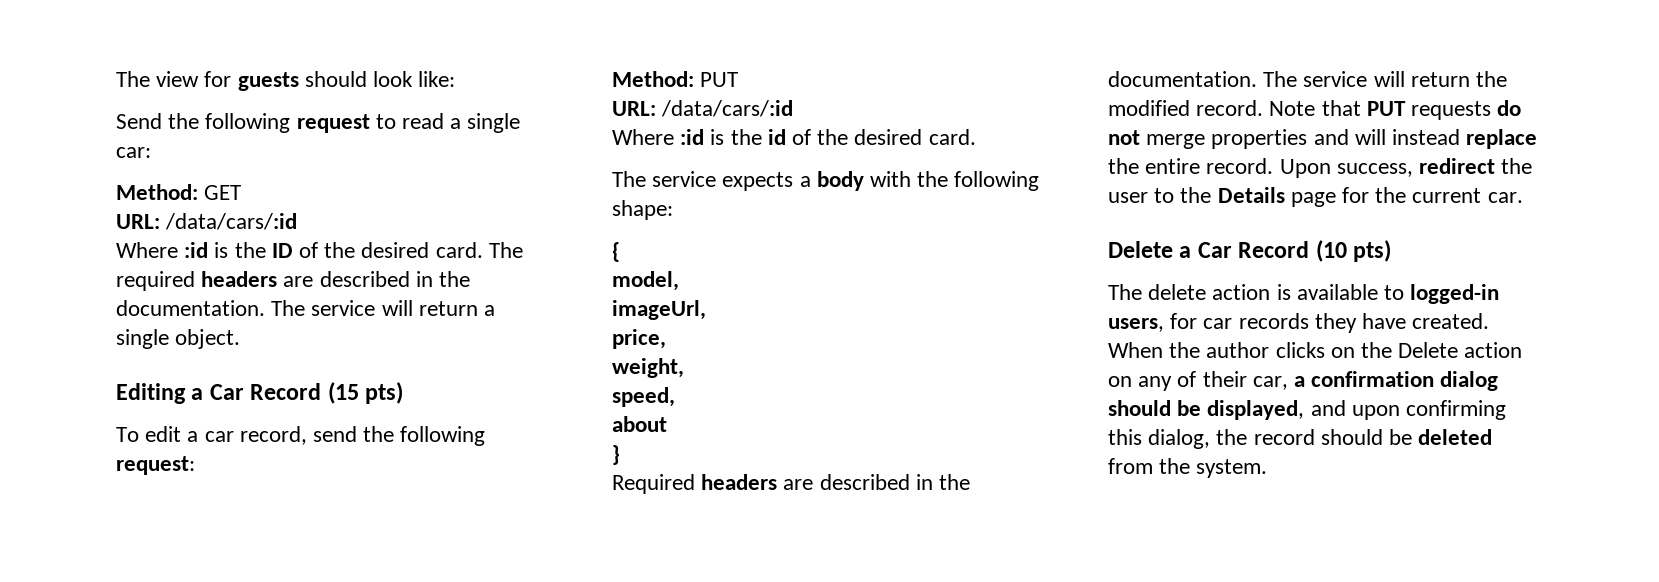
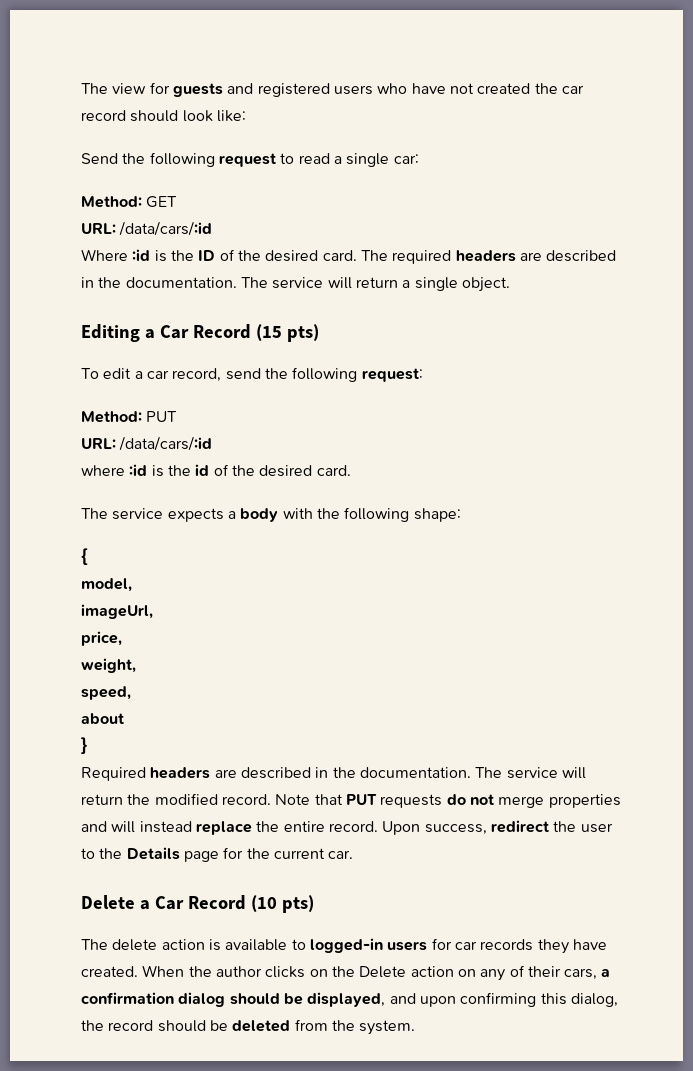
- The view for guests should look like:
+ The view for guests and registered users who have not created the car record should look like:
- Where :id is the id of the desired card.
+ where :id is the id of the desired card.
- The delete action is available to logged-in users, for car records they have created.
+ The delete action is available to logged-in users for car records they have created.
- When the author clicks on the Delete action on any of their car, a confirmation dialog should be displayed, and upon confirming this dialog, the record should be deleted from the system.
+ When the author clicks on the Delete action on any of their cars, a confirmation dialog should be displayed, and upon confirming this dialog, the record should be deleted from the system.

